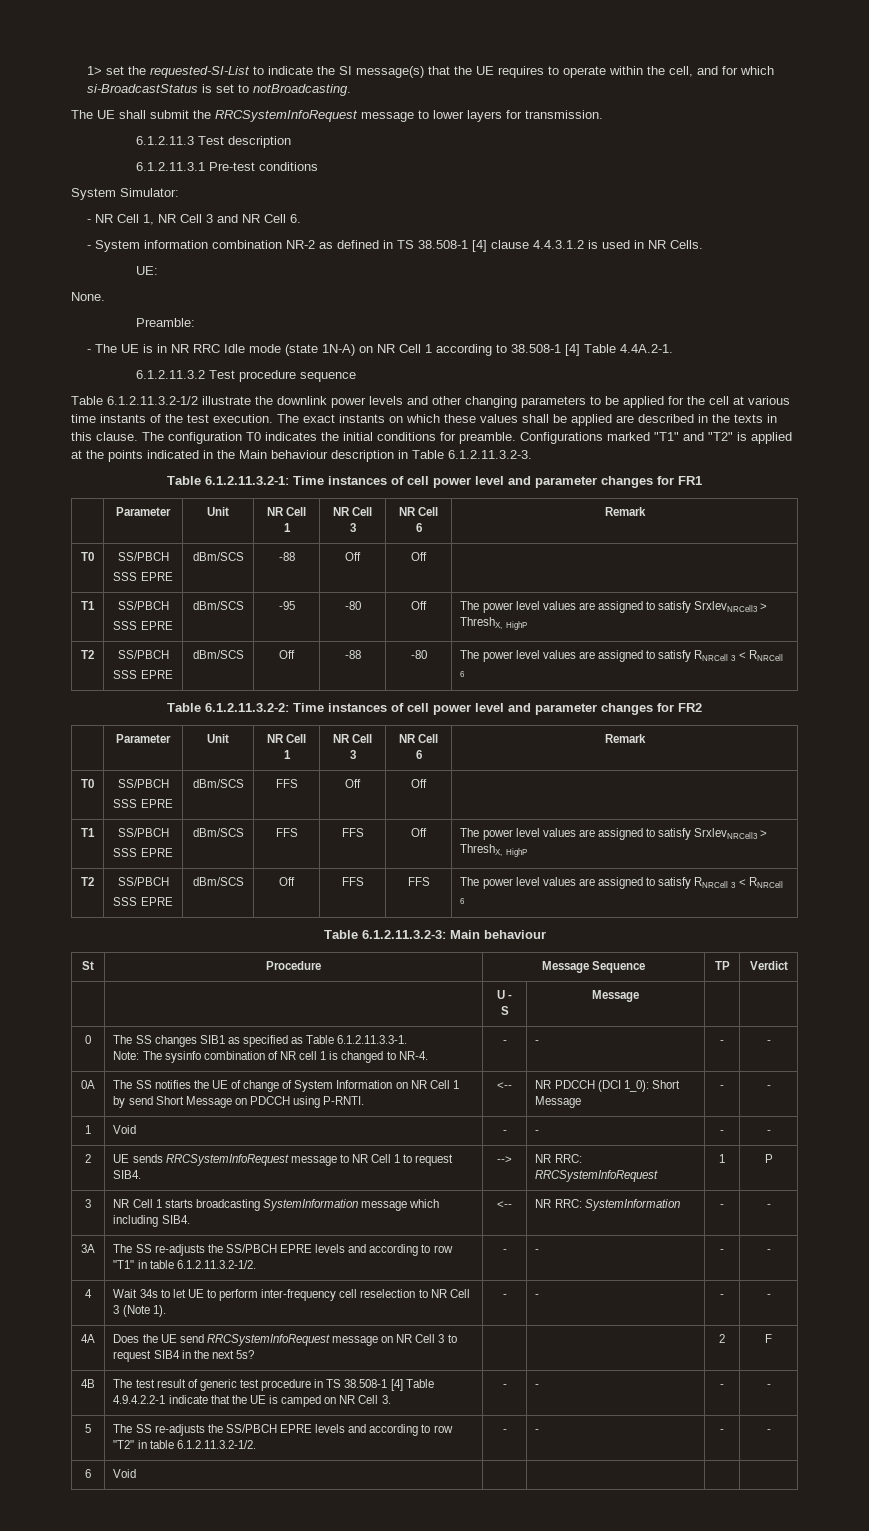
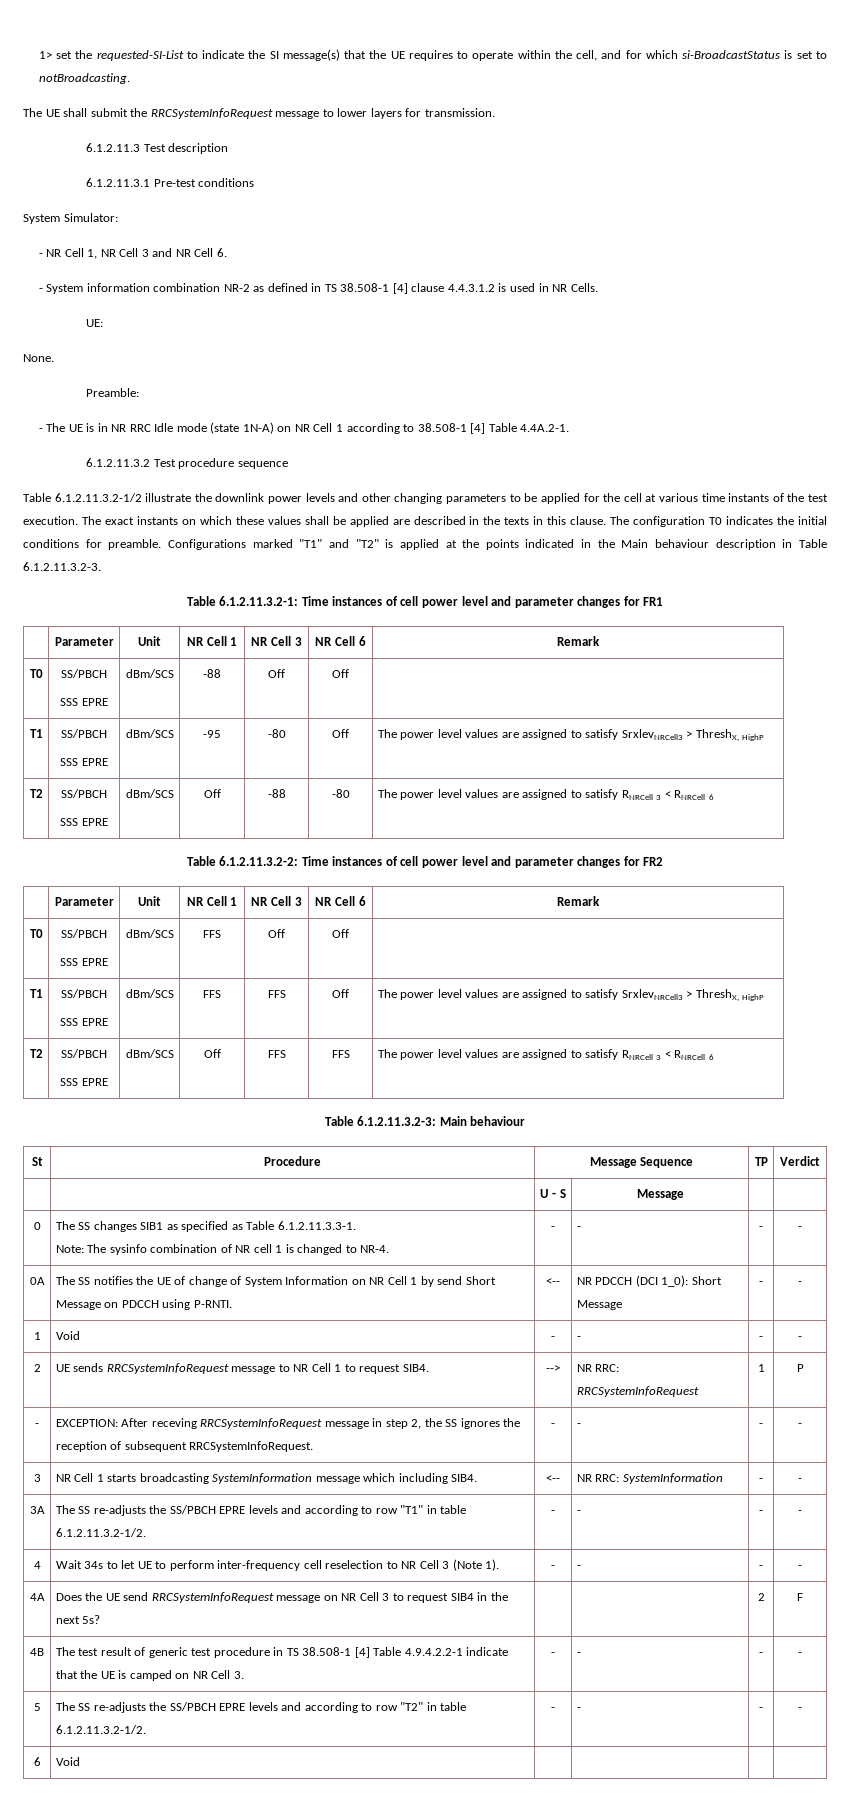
+ - | EXCEPTION: After receving RRCSystemInfoRequest message in step 2, the SS ignores the reception of subsequent RRCSystemInfoRequest. | - | - | - | -

